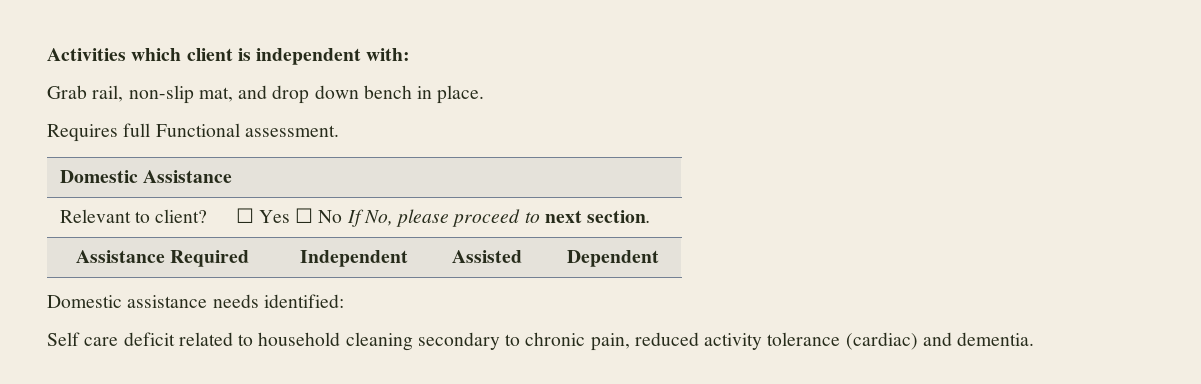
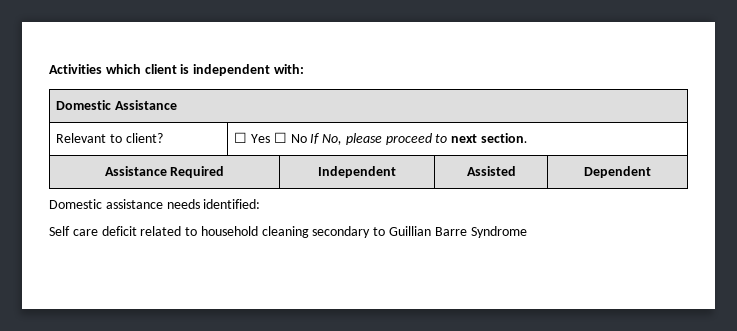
- Grab rail, non-slip mat, and drop down bench in place.
- Requires full Functional assessment.
- Self care deficit related to household cleaning secondary to chronic pain, reduced activity tolerance (cardiac) and dementia.
+ Self care deficit related to household cleaning secondary to Guillian Barre Syndrome

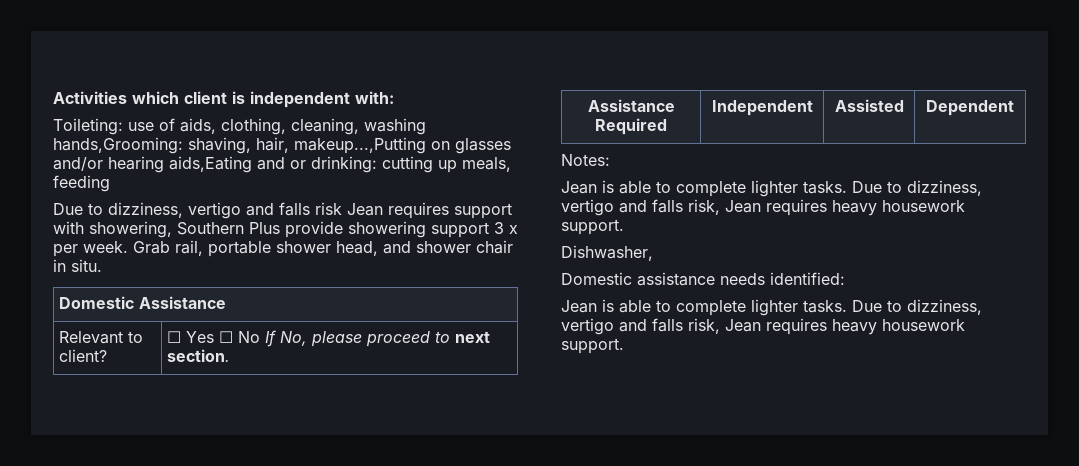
+ Toileting: use of aids, clothing, cleaning, washing hands,Grooming: shaving, hair, makeup...,Putting on glasses and/or hearing aids,Eating and or drinking: cutting up meals, feeding
+ Due to dizziness, vertigo and falls risk Jean requires support with showering, Southern Plus provide showering support 3 x per week. Grab rail, portable shower head, and shower chair in situ.
+ Notes:
+ Jean is able to complete lighter tasks. Due to dizziness, vertigo and falls risk, Jean requires heavy housework support.
+ Dishwasher,
  Domestic assistance needs identified:
- Self care deficit related to household cleaning secondary to Guillian Barre Syndrome
+ Jean is able to complete lighter tasks. Due to dizziness, vertigo and falls risk, Jean requires heavy housework support.

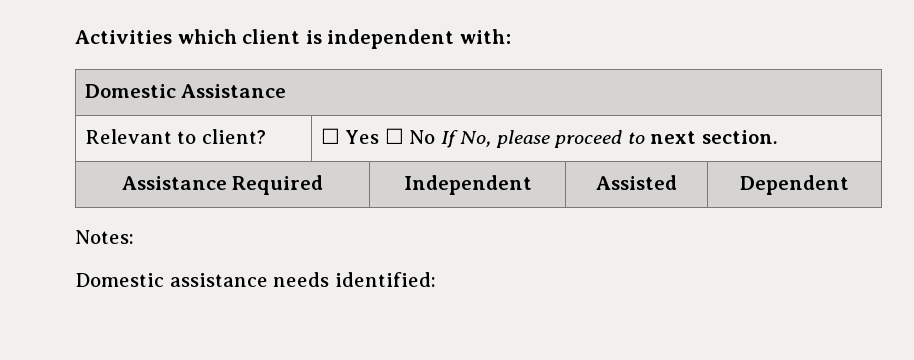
- Toileting: use of aids, clothing, cleaning, washing hands,Grooming: shaving, hair, makeup...,Putting on glasses and/or hearing aids,Eating and or drinking: cutting up meals, feeding
- Due to dizziness, vertigo and falls risk Jean requires support with showering, Southern Plus provide showering support 3 x per week. Grab rail, portable shower head, and shower chair in situ.
  Notes:
- Jean is able to complete lighter tasks. Due to dizziness, vertigo and falls risk, Jean requires heavy housework support.
- Dishwasher,
  Domestic assistance needs identified:
- Jean is able to complete lighter tasks. Due to dizziness, vertigo and falls risk, Jean requires heavy housework support.

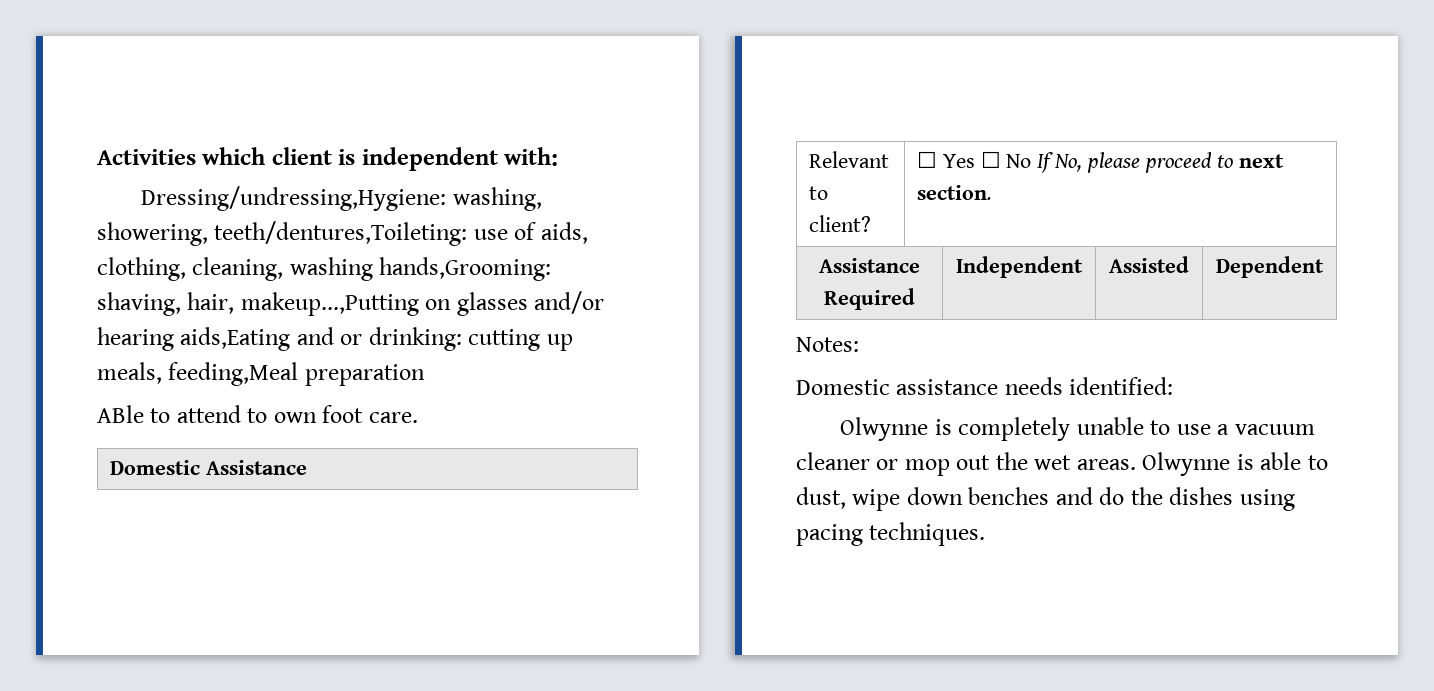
+ Dressing/undressing,Hygiene: washing, showering, teeth/dentures,Toileting: use of aids, clothing, cleaning, washing hands,Grooming: shaving, hair, makeup...,Putting on glasses and/or hearing aids,Eating and or drinking: cutting up meals, feeding,Meal preparation
+ ABle to attend to own foot care.
+ Olwynne is completely unable to use a vacuum cleaner or mop out the wet areas. Olwynne is able to dust, wipe down benches and do the dishes using pacing techniques.

